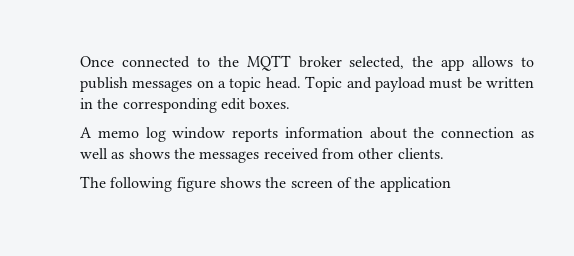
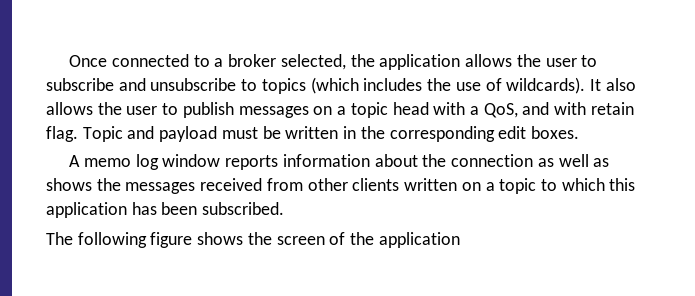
- Once connected to the MQTT broker selected, the app allows to publish messages on a topic head.
+ Once connected to a broker selected, the application allows the user to subscribe and unsubscribe to topics (which includes the use of wildcards). It also allows the user to publish messages on a topic head with a QoS, and with retain flag.
- A memo log window reports information about the connection as well as shows the messages received from other clients.
+ A memo log window reports information about the connection as well as shows the messages received from other clients written on a topic to which this application has been subscribed.

